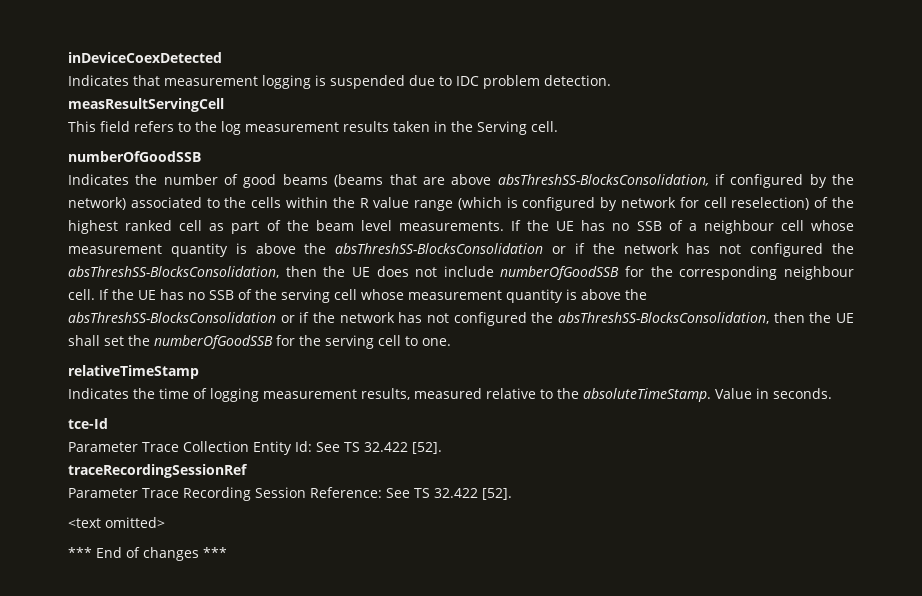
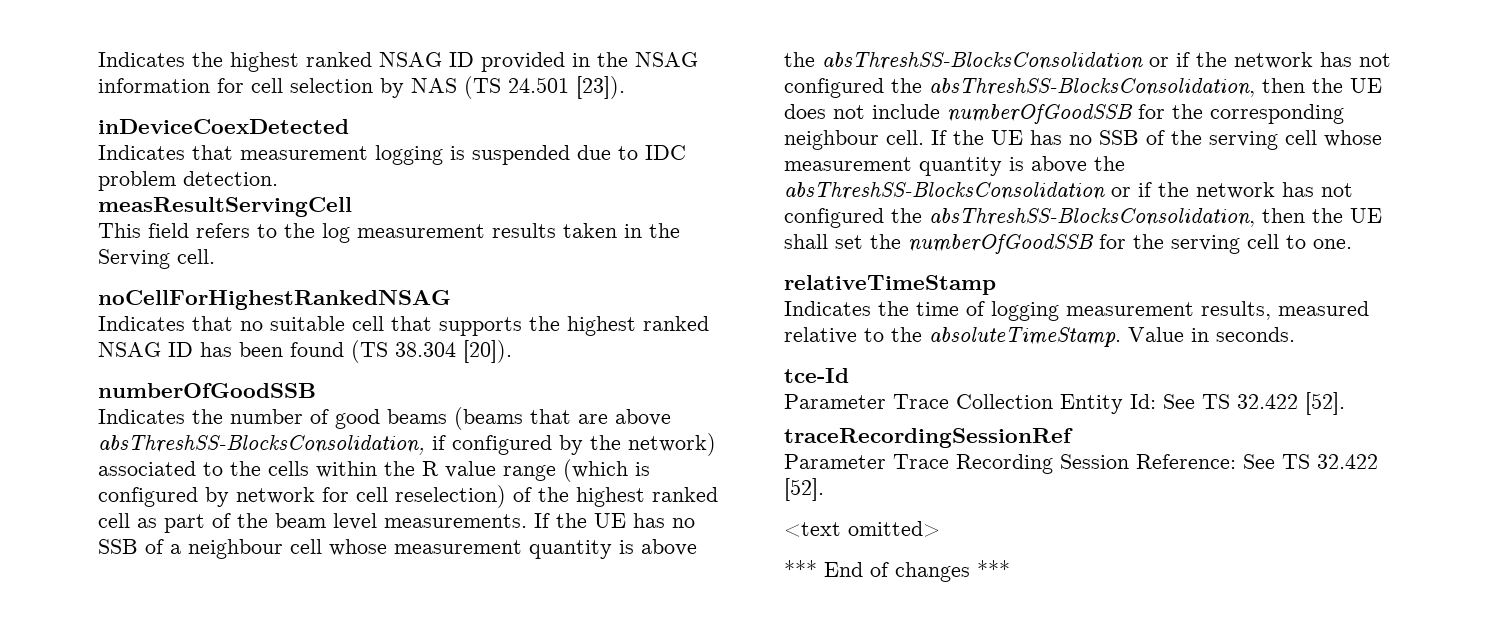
+ Indicates the highest ranked NSAG ID provided in the NSAG information for cell selection by NAS (TS 24.501 [23]).
+ noCellForHighestRankedNSAG
+ Indicates that no suitable cell that supports the highest ranked NSAG ID has been found (TS 38.304 [20]).

